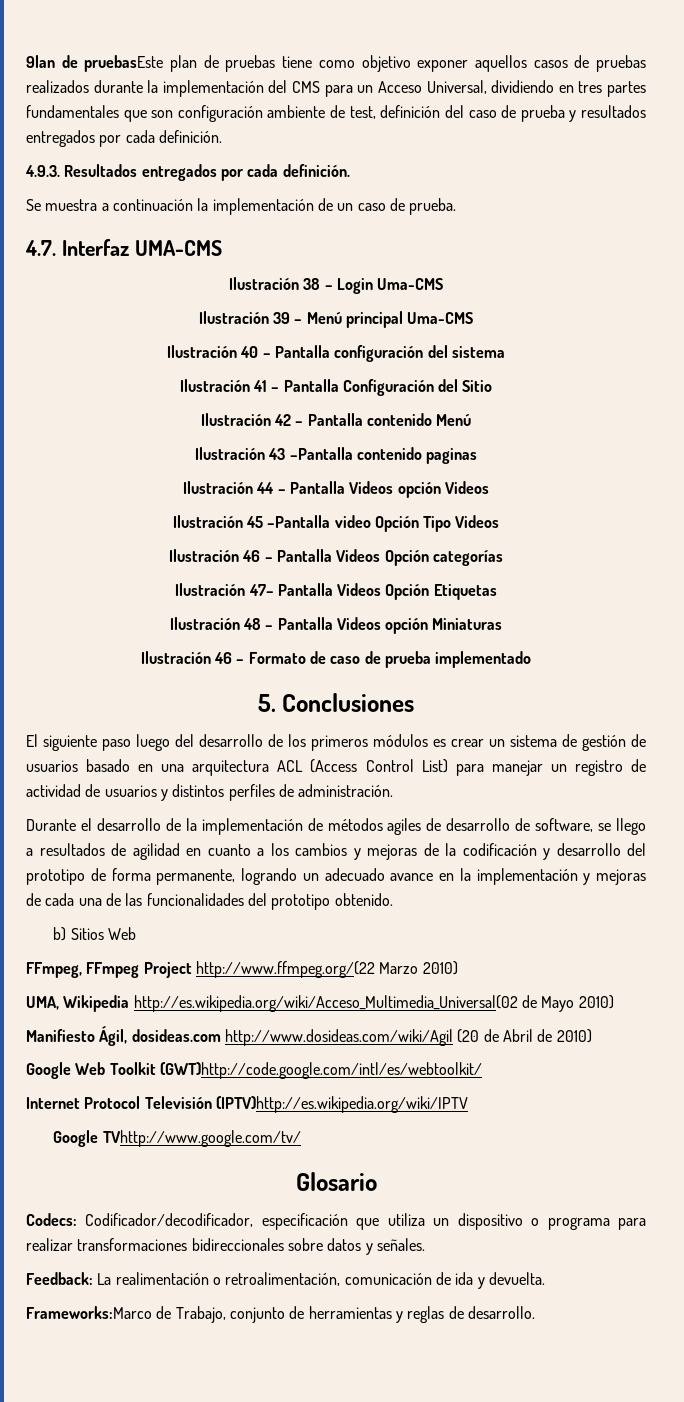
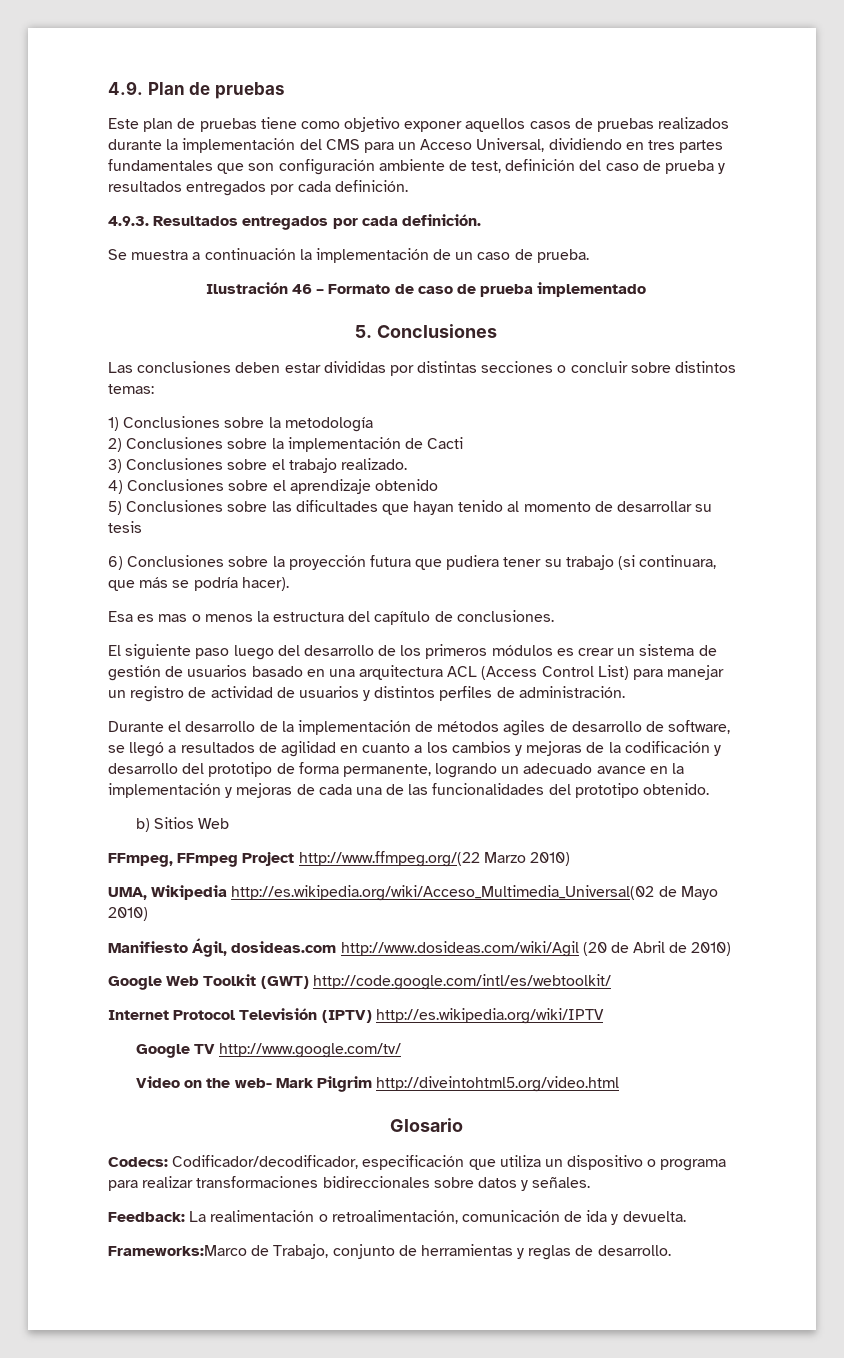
- 9lan de pruebasEste plan de pruebas tiene como objetivo exponer aquellos casos de pruebas realizados durante la implementación del CMS para un Acceso Universal, dividiendo en tres partes fundamentales que son configuración ambiente de test, definición del caso de prueba y resultados entregados por cada definición.
+ 4.9. Plan de pruebas
+ Este plan de pruebas tiene como objetivo exponer aquellos casos de pruebas realizados durante la implementación del CMS para un Acceso Universal, dividiendo en tres partes fundamentales que son configuración ambiente de test, definición del caso de prueba y resultados entregados por cada definición.
- 4.7. Interfaz UMA-CMS
- Ilustración 38 – Login Uma-CMS
- Ilustración 39 – Menú principal Uma-CMS
- Ilustración 40 – Pantalla configuración del sistema
- Ilustración 41 – Pantalla Configuración del Sitio
- Ilustración 42 – Pantalla contenido Menú
- Ilustración 43 –Pantalla contenido paginas
- Ilustración 44 – Pantalla Videos opción Videos
- Ilustración 45 –Pantalla video Opción Tipo Videos
- Ilustración 46 – Pantalla Videos Opción categorías
- Ilustración 47– Pantalla Videos Opción Etiquetas
- Ilustración 48 – Pantalla Videos opción Miniaturas
+ Las conclusiones deben estar divididas por distintas secciones o concluir sobre distintos temas:
+ 1) Conclusiones sobre la metodología
+ 2) Conclusiones sobre la implementación de Cacti
+ 3) Conclusiones sobre el trabajo realizado.
+ 4) Conclusiones sobre el aprendizaje obtenido
+ 5) Conclusiones sobre las dificultades que hayan tenido al momento de desarrollar su tesis
+ 6) Conclusiones sobre la proyección futura que pudiera tener su trabajo (si continuara, que más se podría hacer).
+ Esa es mas o menos la estructura del capítulo de conclusiones.
- Durante el desarrollo de la implementación de métodos agiles de desarrollo de software, se llego a resultados de agilidad en cuanto a los cambios y mejoras de la codificación y desarrollo del prototipo de forma permanente, logrando un adecuado avance en la implementación y mejoras de cada una de las funcionalidades del prototipo obtenido.
+ Durante el desarrollo de la implementación de métodos agiles de desarrollo de software, se llegó a resultados de agilidad en cuanto a los cambios y mejoras de la codificación y desarrollo del prototipo de forma permanente, logrando un adecuado avance en la implementación y mejoras de cada una de las funcionalidades del prototipo obtenido.
- Google Web Toolkit (GWT)http://code.google.com/intl/es/webtoolkit/
+ Google Web Toolkit (GWT) http://code.google.com/intl/es/webtoolkit/
- Internet Protocol Televisión (IPTV)http://es.wikipedia.org/wiki/IPTV
- Google TVhttp://www.google.com/tv/
+ Internet Protocol Televisión (IPTV) http://es.wikipedia.org/wiki/IPTV
+ Google TV http://www.google.com/tv/
+ Video on the web- Mark Pilgrim http://diveintohtml5.org/video.html

